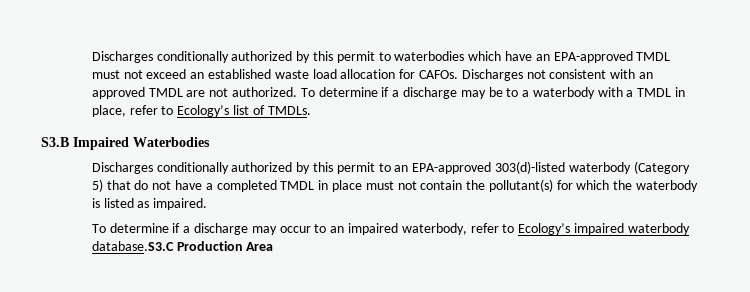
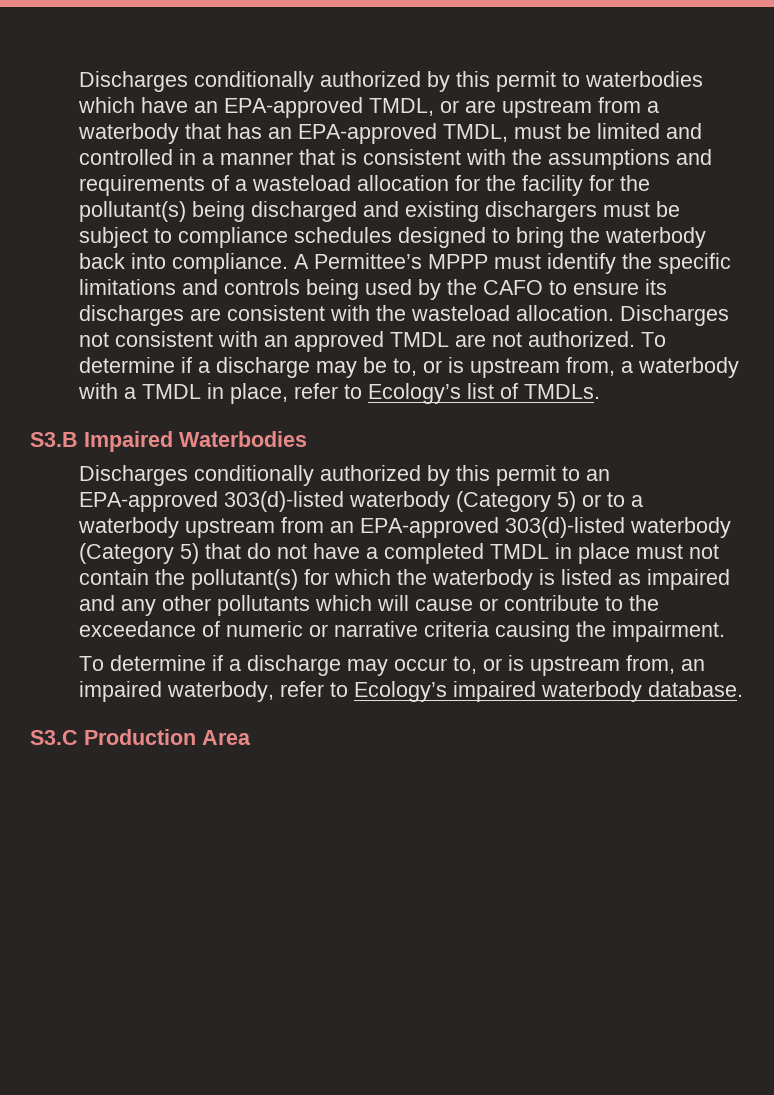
- Discharges conditionally authorized by this permit to waterbodies which have an EPA-approved TMDL must not exceed an established waste load allocation for CAFOs.
+ Discharges conditionally authorized by this permit to waterbodies which have an EPA-approved TMDL, or are upstream from a waterbody that has an EPA-approved TMDL, must be limited and controlled in a manner that is consistent with the assumptions and requirements of a wasteload allocation for the facility for the pollutant(s) being discharged and existing dischargers must be subject to compliance schedules designed to bring the waterbody back into compliance. A Permittee’s MPPP must identify the specific limitations and controls being used by the CAFO to ensure its discharges are consistent with the wasteload allocation.
- To determine if a discharge may be to a waterbody with a TMDL in place, refer to Ecology’s list of TMDLs.
+ To determine if a discharge may be to, or is upstream from, a waterbody with a TMDL in place, refer to Ecology’s list of TMDLs.
- Discharges conditionally authorized by this permit to an EPA-approved 303(d)-listed waterbody (Category 5) that do not have a completed TMDL in place must not contain the pollutant(s) for which the waterbody is listed as impaired.
+ Discharges conditionally authorized by this permit to an EPA-approved 303(d)-listed waterbody (Category 5) or to a waterbody upstream from an EPA-approved 303(d)-listed waterbody (Category 5) that do not have a completed TMDL in place must not contain the pollutant(s) for which the waterbody is listed as impaired and any other pollutants which will cause or contribute to the exceedance of numeric or narrative criteria causing the impairment.
- To determine if a discharge may occur to an impaired waterbody, refer to Ecology’s impaired waterbody database.S3.C Production Area
+ To determine if a discharge may occur to, or is upstream from, an impaired waterbody, refer to Ecology’s impaired waterbody database.
+ S3.C Production Area

